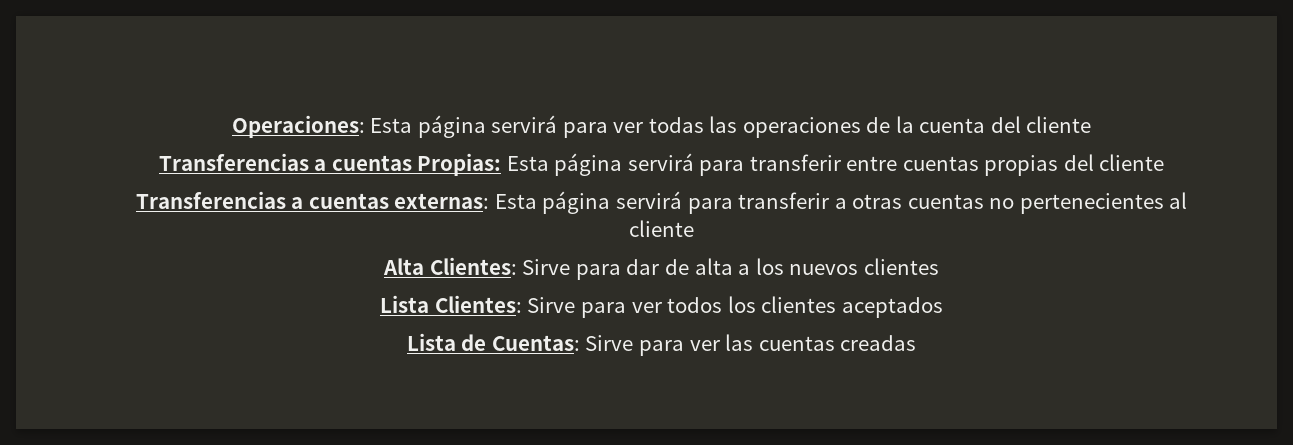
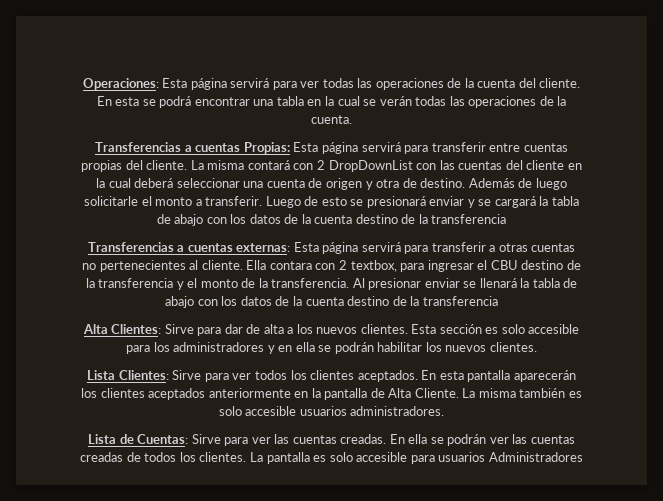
- Operaciones: Esta página servirá para ver todas las operaciones de la cuenta del cliente
+ Operaciones: Esta página servirá para ver todas las operaciones de la cuenta del cliente. En esta se podrá encontrar una tabla en la cual se verán todas las operaciones de la cuenta.
- Transferencias a cuentas Propias: Esta página servirá para transferir entre cuentas propias del cliente
+ Transferencias a cuentas Propias: Esta página servirá para transferir entre cuentas propias del cliente. La misma contará con 2 DropDownList con las cuentas del cliente en la cual deberá seleccionar una cuenta de origen y otra de destino. Además de luego solicitarle el monto a transferir. Luego de esto se presionará enviar y se cargará la tabla de abajo con los datos de la cuenta destino de la transferencia
- Transferencias a cuentas externas: Esta página servirá para transferir a otras cuentas no pertenecientes al cliente
+ Transferencias a cuentas externas: Esta página servirá para transferir a otras cuentas no pertenecientes al cliente. Ella contara con 2 textbox, para ingresar el CBU destino de la transferencia y el monto de la transferencia. Al presionar enviar se llenará la tabla de abajo con los datos de la cuenta destino de la transferencia
- Alta Clientes: Sirve para dar de alta a los nuevos clientes
+ Alta Clientes: Sirve para dar de alta a los nuevos clientes. Esta sección es solo accesible para los administradores y en ella se podrán habilitar los nuevos clientes.
- Lista Clientes: Sirve para ver todos los clientes aceptados
+ Lista Clientes: Sirve para ver todos los clientes aceptados. En esta pantalla aparecerán los clientes aceptados anteriormente en la pantalla de Alta Cliente. La misma también es solo accesible usuarios administradores.
- Lista de Cuentas: Sirve para ver las cuentas creadas
+ Lista de Cuentas: Sirve para ver las cuentas creadas. En ella se podrán ver las cuentas creadas de todos los clientes. La pantalla es solo accesible para usuarios Administradores

